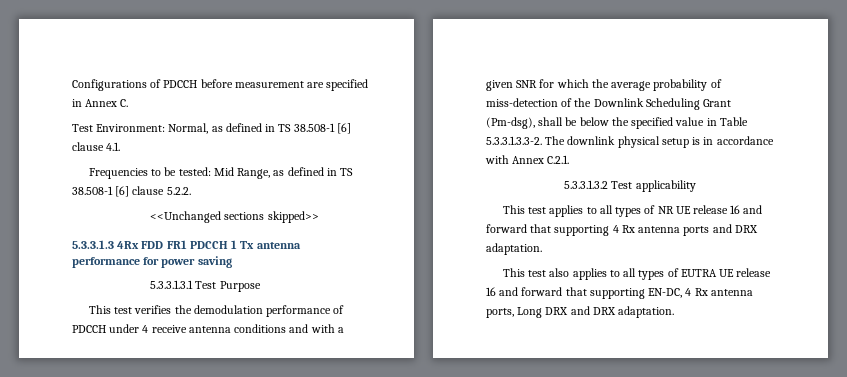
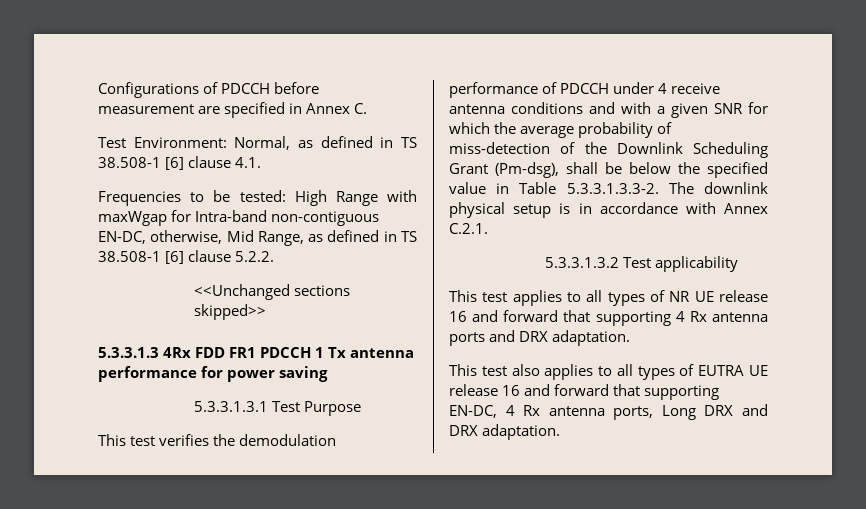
- Frequencies to be tested: Mid Range, as defined in TS 38.508-1 [6] clause 5.2.2.
+ Frequencies to be tested: High Range with maxWgap for Intra-band non-contiguous EN-DC, otherwise, Mid Range, as defined in TS 38.508-1 [6] clause 5.2.2.

